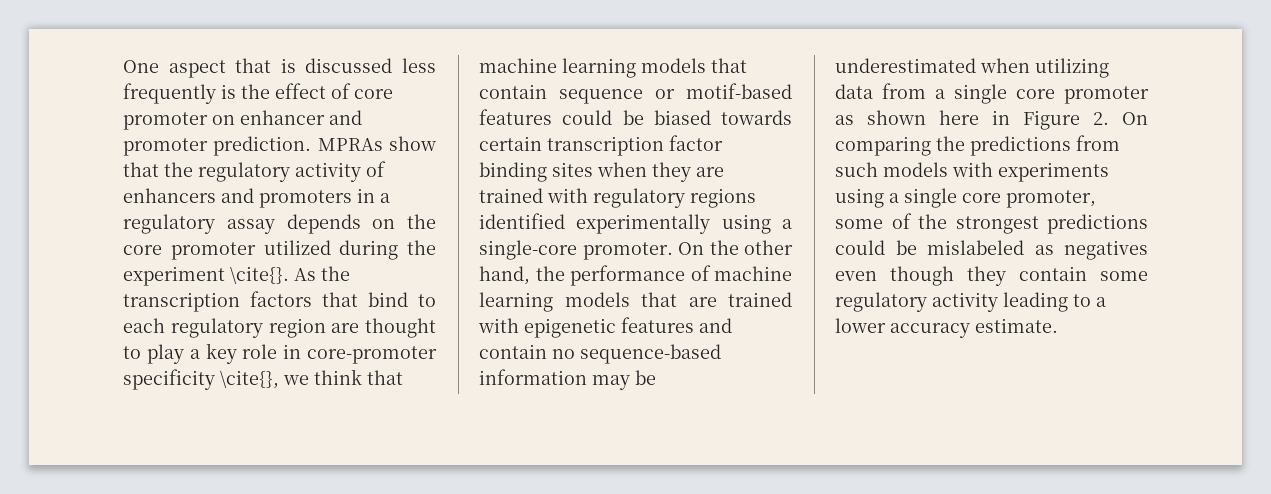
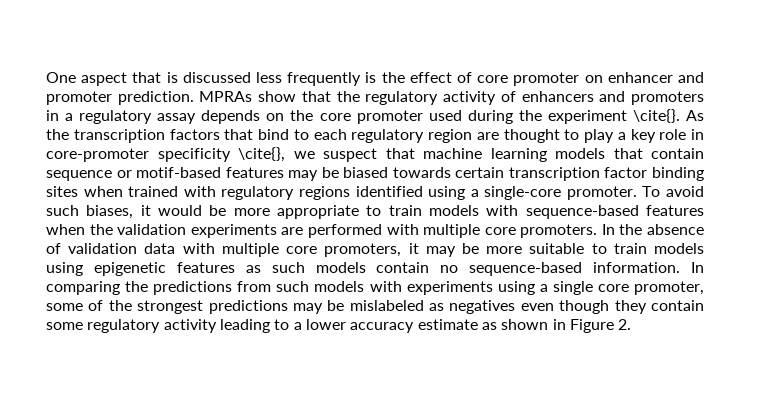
- MPRAs show that the regulatory activity of enhancers and promoters in a regulatory assay depends on the core promoter utilized during the experiment \cite{}.
+ MPRAs show that the regulatory activity of enhancers and promoters in a regulatory assay depends on the core promoter used during the experiment \cite{}.
- As the transcription factors that bind to each regulatory region are thought to play a key role in core-promoter specificity \cite{}, we think that machine learning models that contain sequence or motif-based features could be biased towards certain transcription factor binding sites when they are trained with regulatory regions identified experimentally using a single-core promoter.
+ As the transcription factors that bind to each regulatory region are thought to play a key role in core-promoter specificity \cite{}, we suspect that machine learning models that contain sequence or motif-based features may be biased towards certain transcription factor binding sites when trained with regulatory regions identified using a single-core promoter.
- On the other hand, the performance of machine learning models that are trained with epigenetic features and contain no sequence-based information may be underestimated when utilizing data from a single core promoter as shown here in Figure 2. On comparing the predictions from such models with experiments using a single core promoter, some of the strongest predictions could be mislabeled as negatives even though they contain some regulatory activity leading to a lower accuracy estimate.
+ To avoid such biases, it would be more appropriate to train models with sequence-based features when the validation experiments are performed with multiple core promoters. In the absence of validation data with multiple core promoters, it may be more suitable to train models using epigenetic features as such models contain no sequence-based information. In comparing the predictions from such models with experiments using a single core promoter, some of the strongest predictions may be mislabeled as negatives even though they contain some regulatory activity leading to a lower accuracy estimate as shown in Figure 2.

